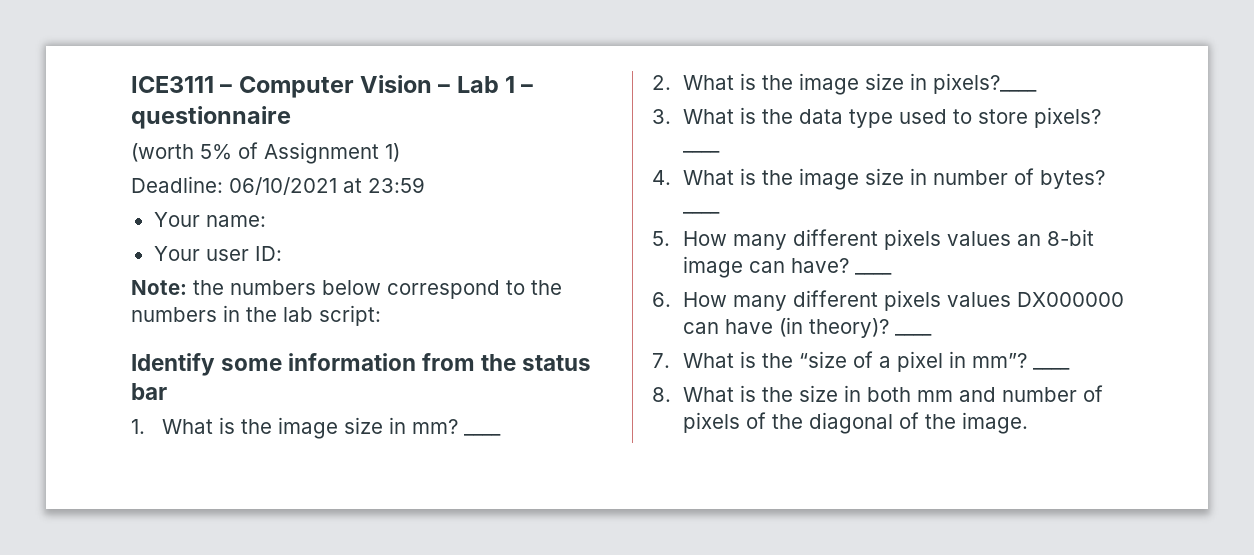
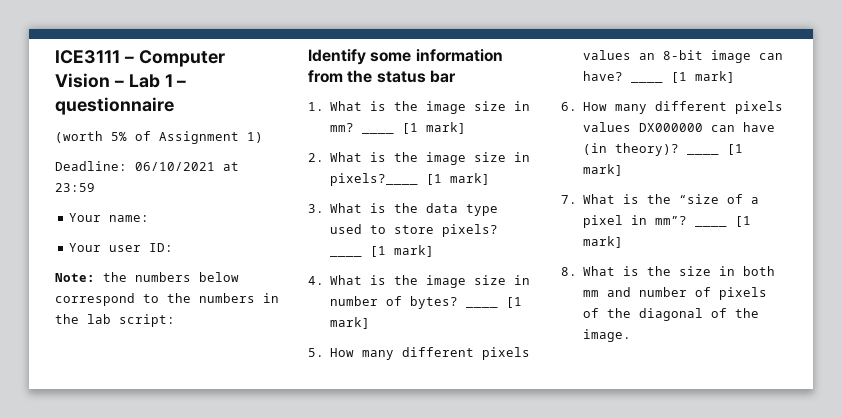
- 1. What is the image size in mm? ____
+ 1. What is the image size in mm? ____ [1 mark]
- 2. What is the image size in pixels?____
+ 2. What is the image size in pixels?____ [1 mark]
- 3. What is the data type used to store pixels? ____
+ 3. What is the data type used to store pixels? ____ [1 mark]
- 4. What is the image size in number of bytes? ____
+ 4. What is the image size in number of bytes? ____ [1 mark]
- 5. How many different pixels values an 8-bit image can have? ____
+ 5. How many different pixels values an 8-bit image can have? ____ [1 mark]
- 6. How many different pixels values DX000000 can have (in theory)? ____
+ 6. How many different pixels values DX000000 can have (in theory)? ____ [1 mark]
- 7. What is the “size of a pixel in mm”? ____
+ 7. What is the “size of a pixel in mm”? ____ [1 mark]

